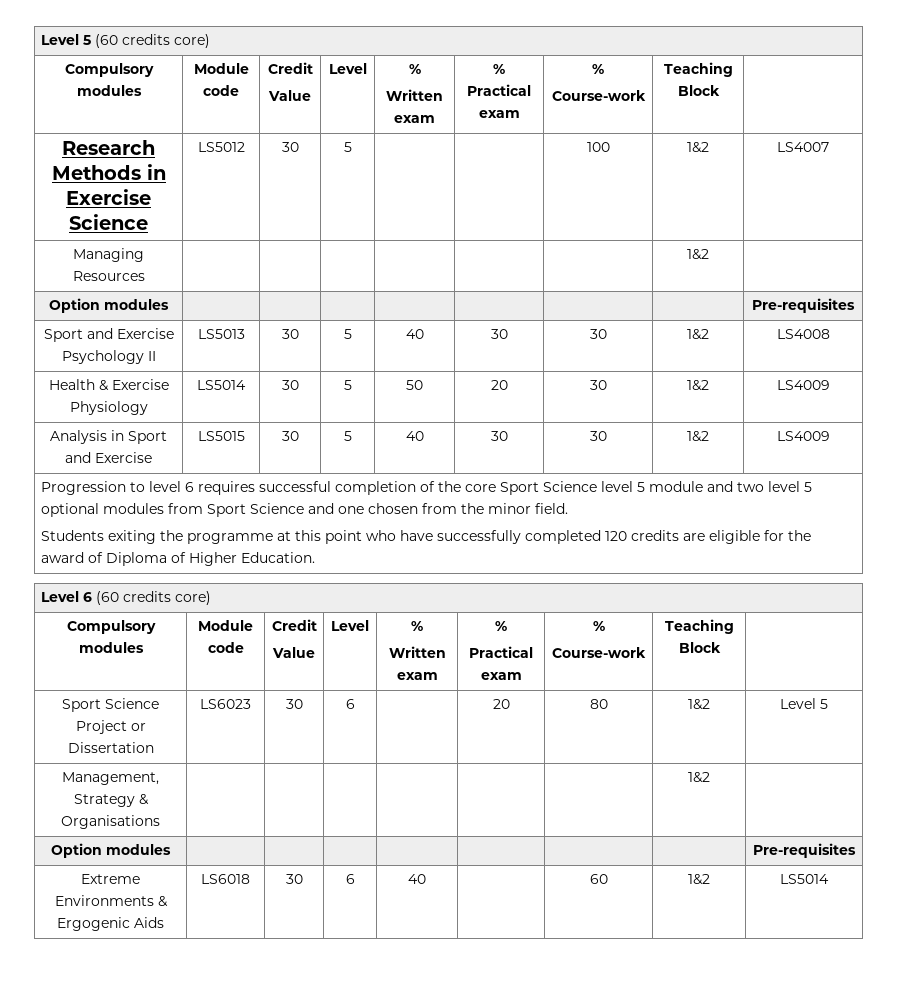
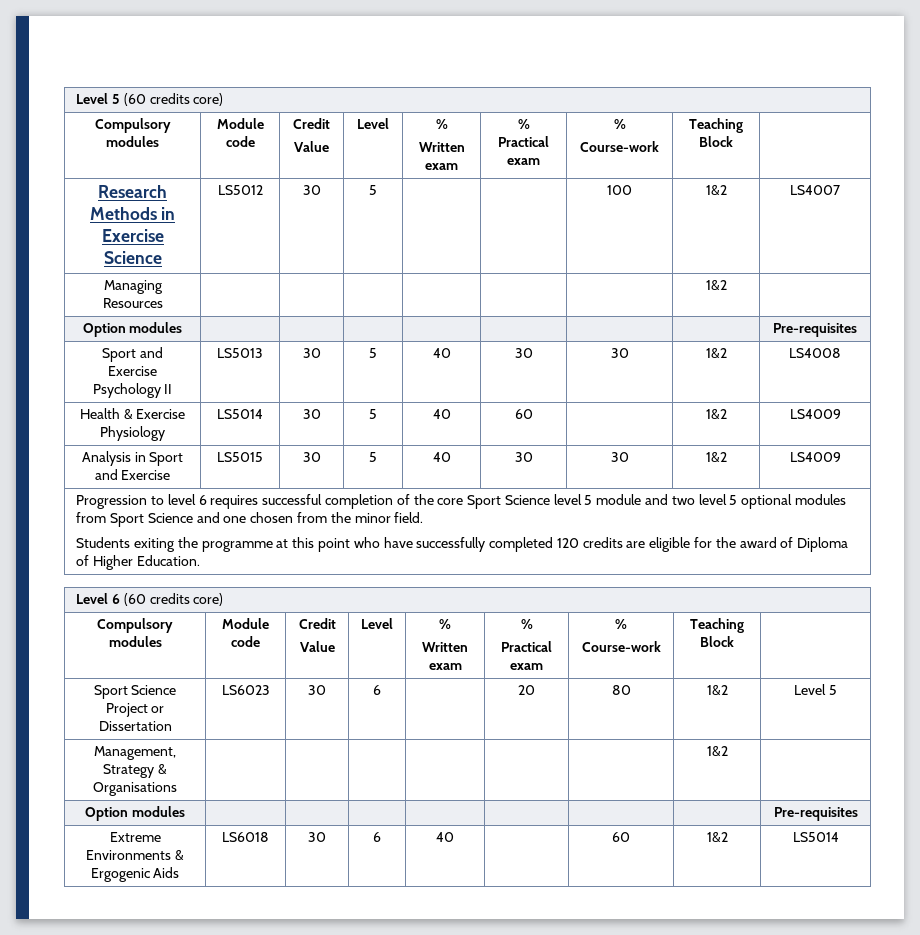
- Health & Exercise Physiology | LS5014 | 30 | 5 | 50 | 20 | 30 | 1&2 | LS4009
+ Health & Exercise Physiology | LS5014 | 30 | 5 | 40 | 60 | | 1&2 | LS4009

